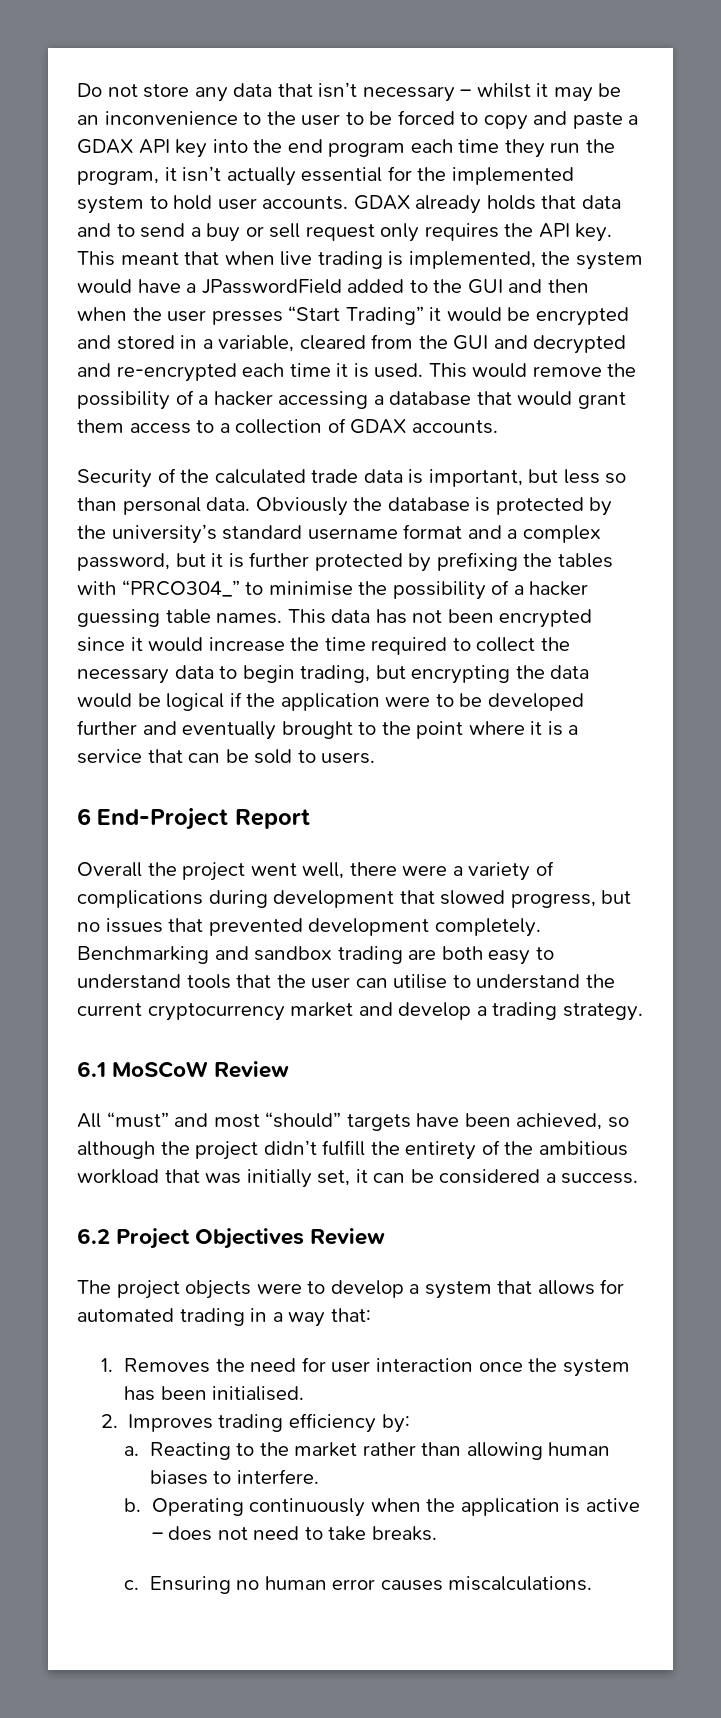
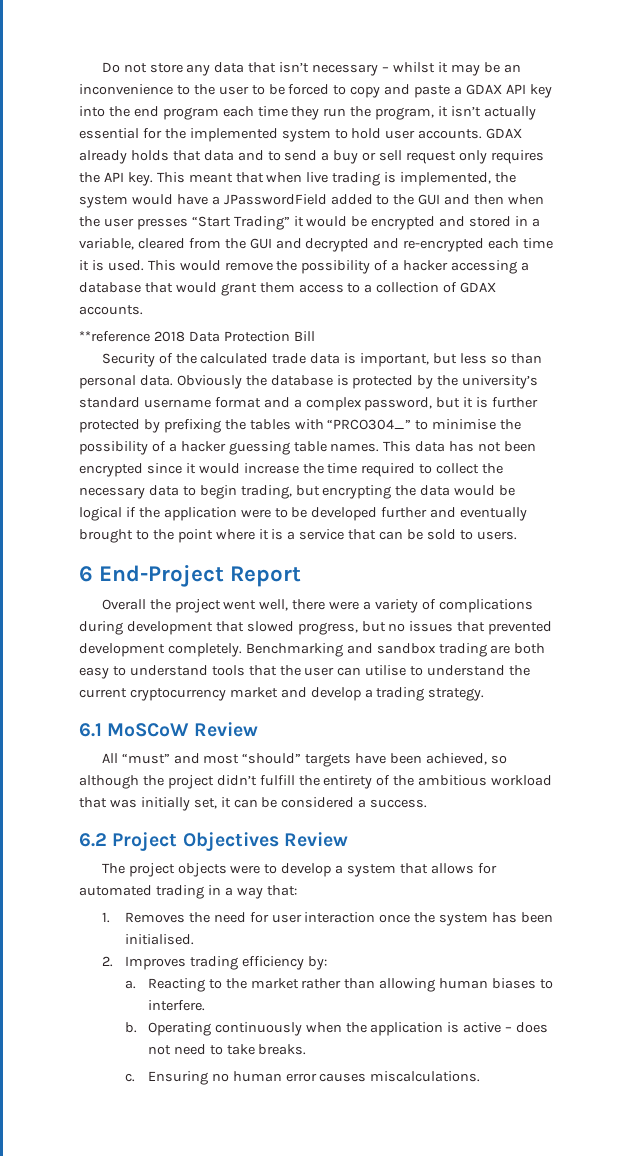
+ **reference 2018 Data Protection Bill

